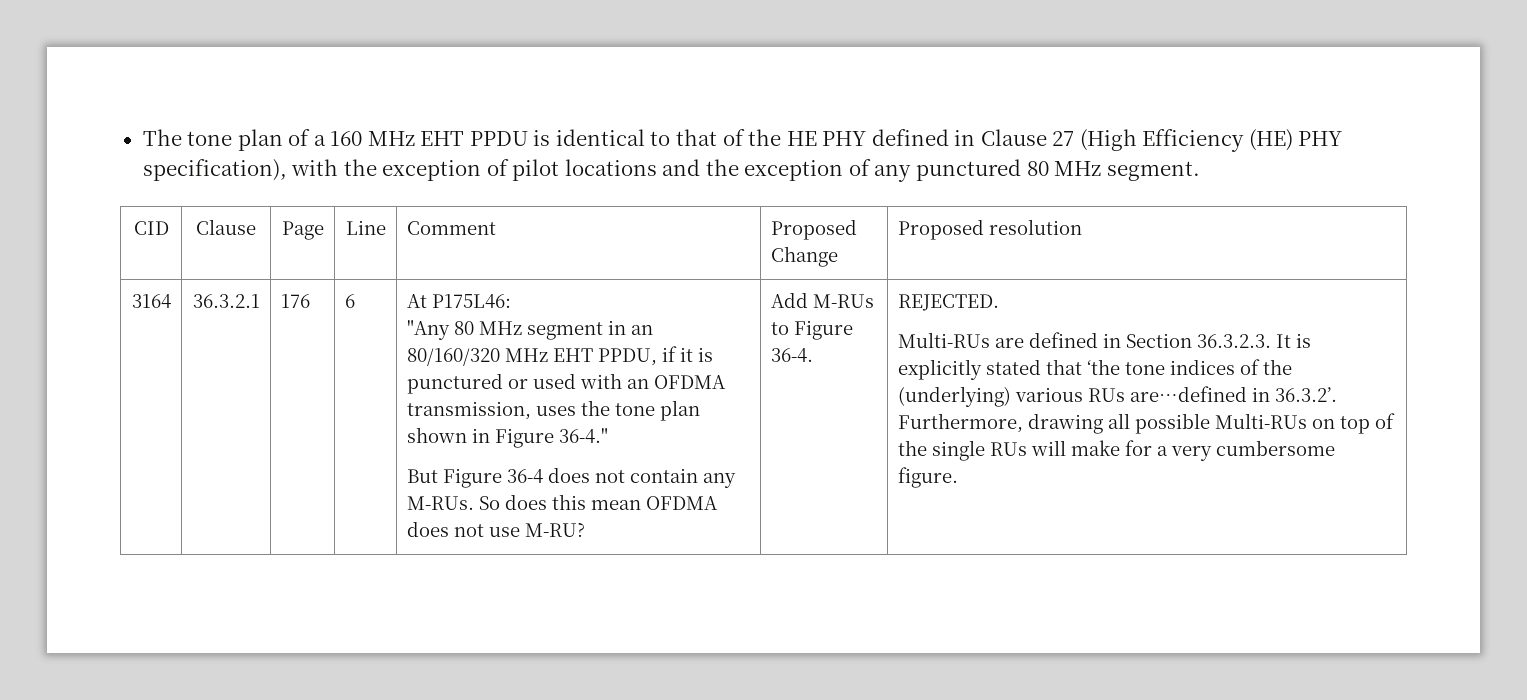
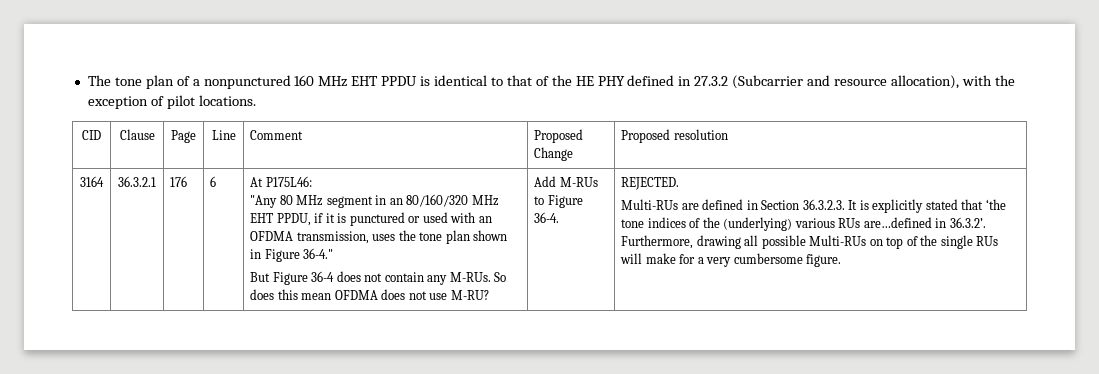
- The tone plan of a 160 MHz EHT PPDU is identical to that of the HE PHY defined in Clause 27 (High Efficiency (HE) PHY specification), with the exception of pilot locations and the exception of any punctured 80 MHz segment.
+ The tone plan of a nonpunctured 160 MHz EHT PPDU is identical to that of the HE PHY defined in 27.3.2 (Subcarrier and resource allocation), with the exception of pilot locations.

